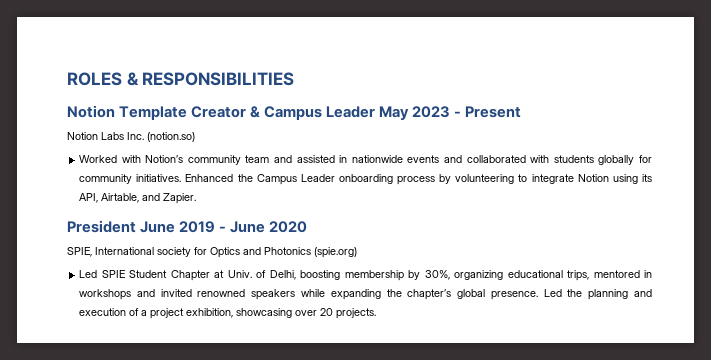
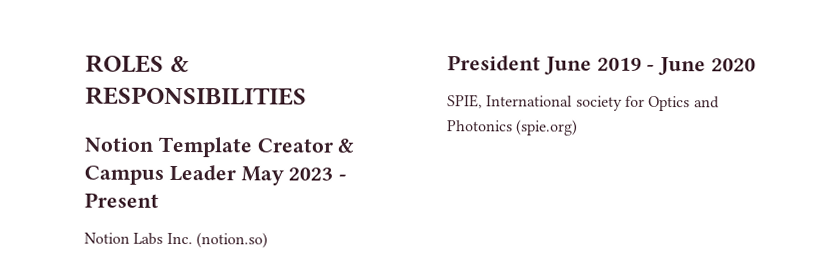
- Worked with Notion’s community team and assisted in nationwide events and collaborated with students globally for community initiatives. Enhanced the Campus Leader onboarding process by volunteering to integrate Notion using its API, Airtable, and Zapier.
- Led SPIE Student Chapter at Univ. of Delhi, boosting membership by 30%, organizing educational trips, mentored in workshops and invited renowned speakers while expanding the chapter’s global presence. Led the planning and execution of a project exhibition, showcasing over 20 projects.

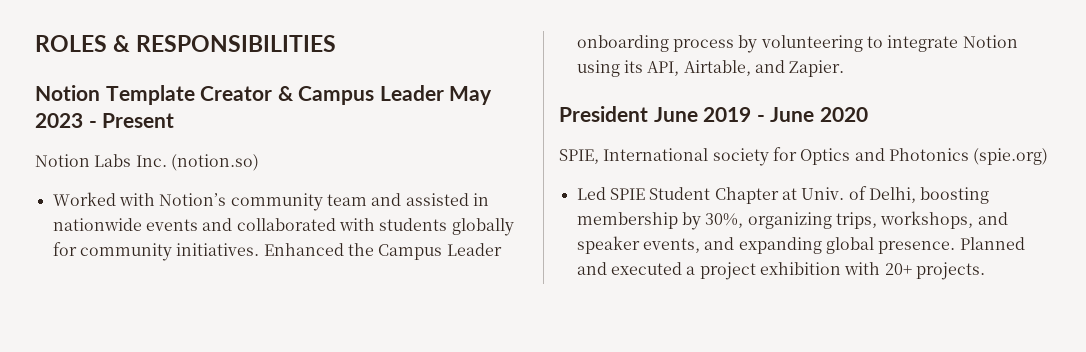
+ Worked with Notion’s community team and assisted in nationwide events and collaborated with students globally for community initiatives. Enhanced the Campus Leader onboarding process by volunteering to integrate Notion using its API, Airtable, and Zapier.
+ Led SPIE Student Chapter at Univ. of Delhi, boosting membership by 30%, organizing trips, workshops, and speaker events, and expanding global presence. Planned and executed a project exhibition with 20+ projects.

